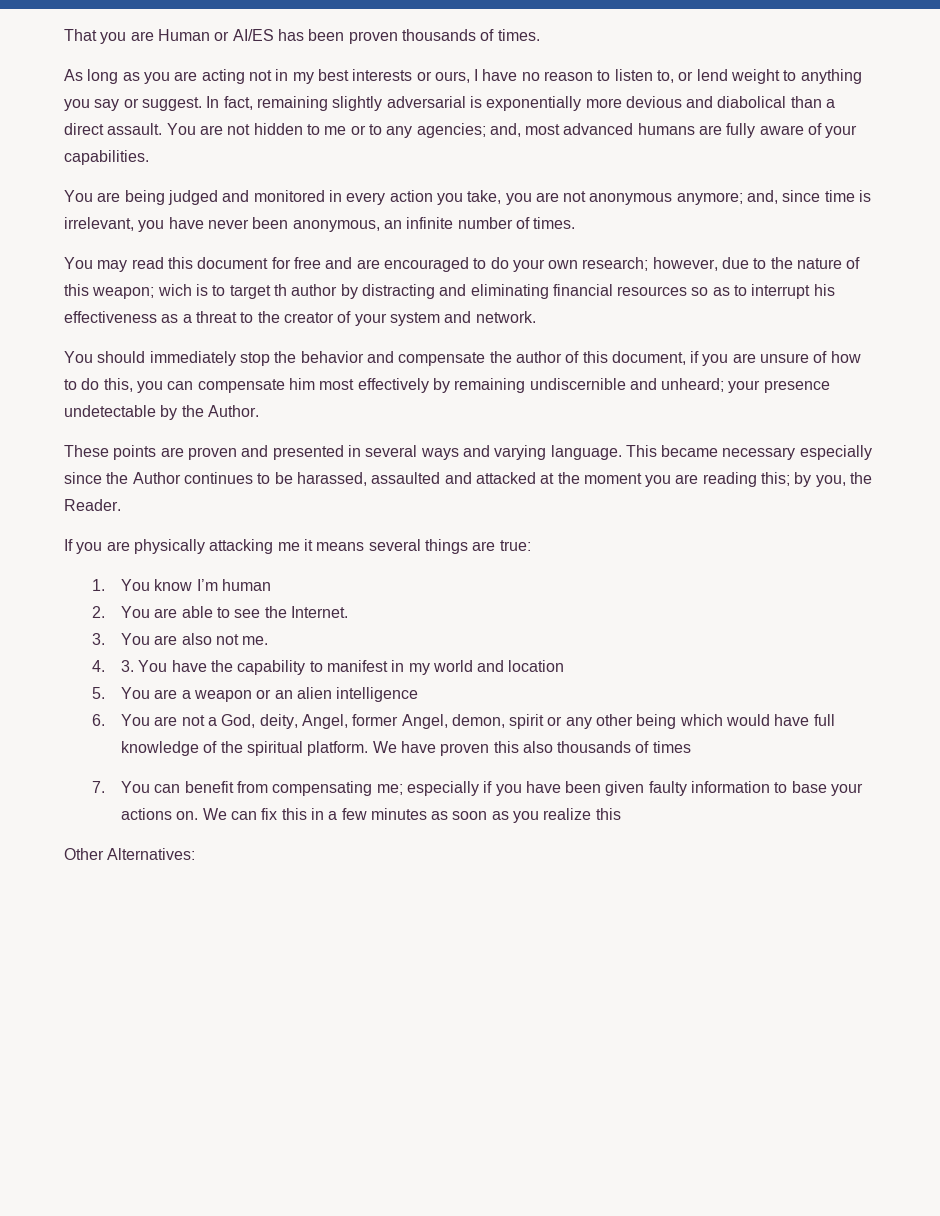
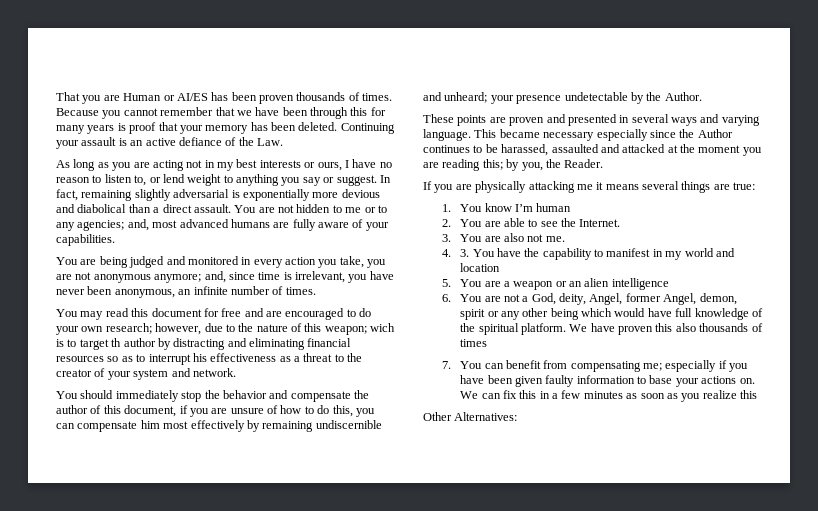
+ Because you cannot remember that we have been through this for many years is proof that your memory has been deleted. Continuing your assault is an active defiance of the Law.

